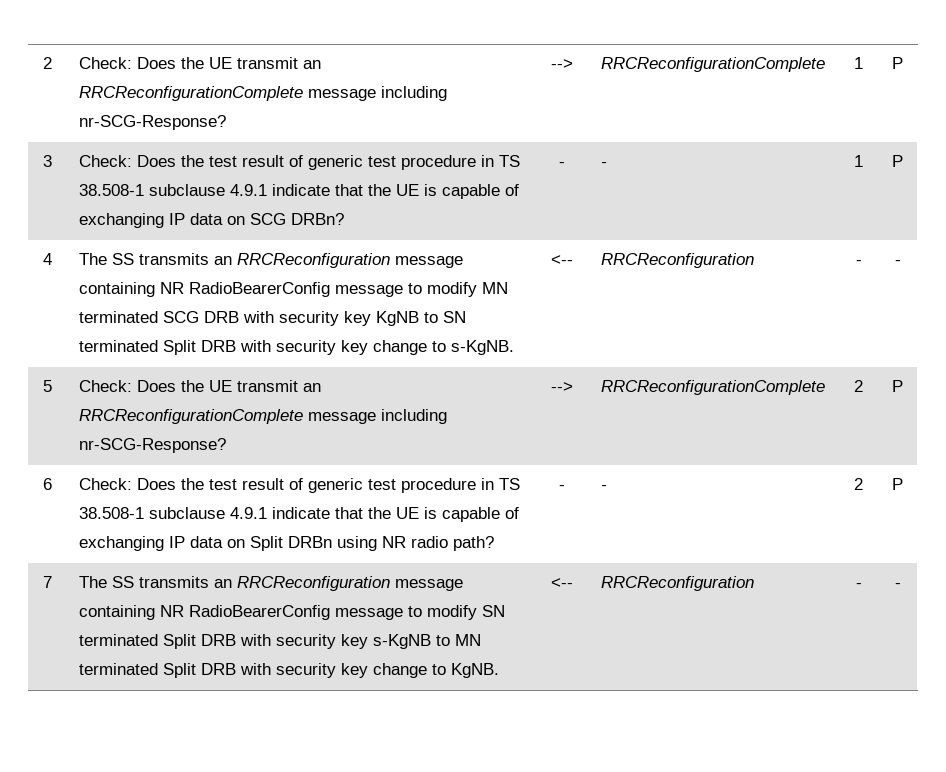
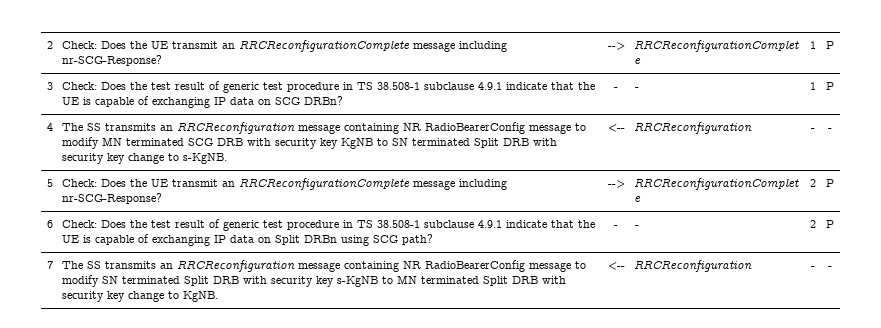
- 6 | Check: Does the test result of generic test procedure in TS 38.508-1 subclause 4.9.1 indicate that the UE is capable of exchanging IP data on Split DRBn using NR radio path? | - | - | 2 | P
+ 6 | Check: Does the test result of generic test procedure in TS 38.508-1 subclause 4.9.1 indicate that the UE is capable of exchanging IP data on Split DRBn using SCG path? | - | - | 2 | P

